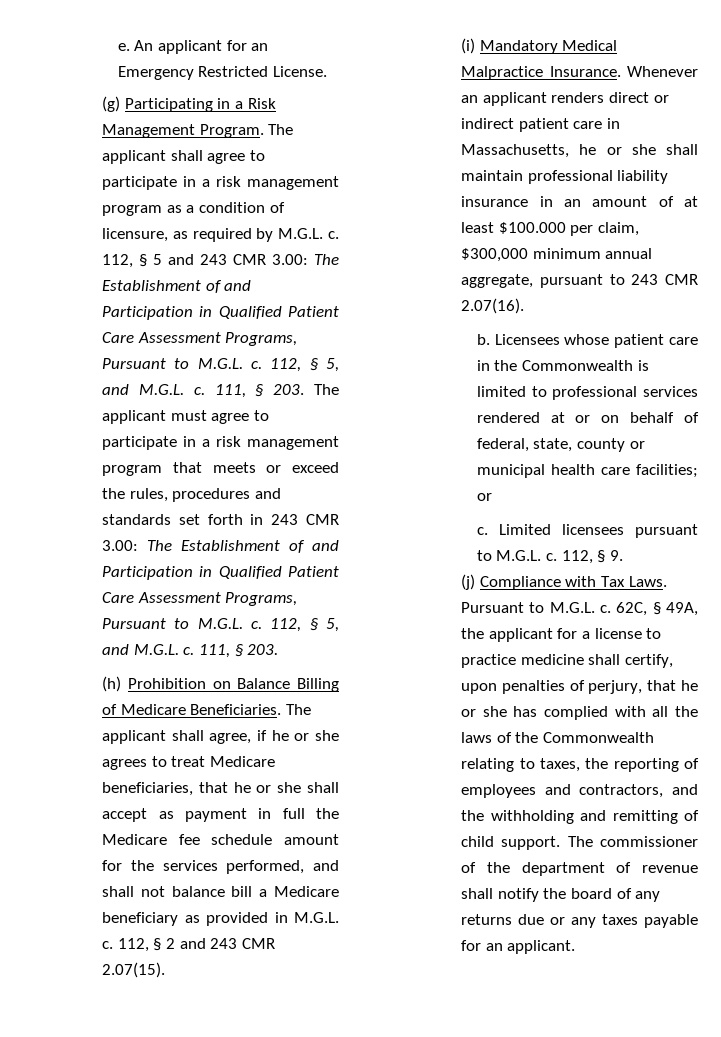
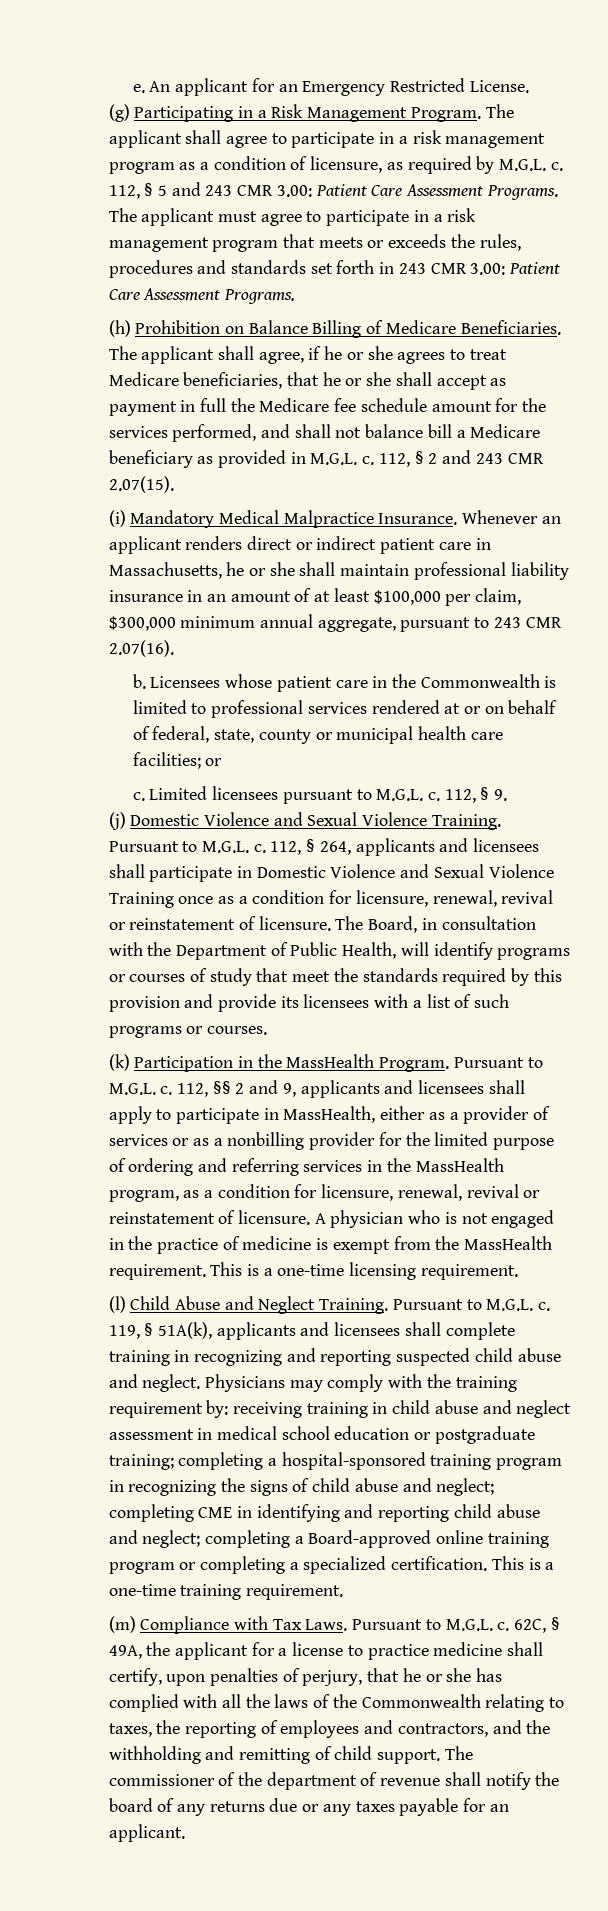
- 112, § 5 and 243 CMR 3.00: The Establishment of and Participation in Qualified Patient Care Assessment Programs, Pursuant to M.G.L. c. 112, § 5, and M.G.L. c. 111, § 203. The applicant must agree to participate in a risk management program that meets or exceed the rules, procedures and standards set forth in 243 CMR 3.00: The Establishment of and Participation in Qualified Patient Care Assessment Programs, Pursuant to M.G.L. c. 112, § 5, and M.G.L. c. 111, § 203.
+ 112, § 5 and 243 CMR 3.00: Patient Care Assessment Programs. The applicant must agree to participate in a risk management program that meets or exceeds the rules, procedures and standards set forth in 243 CMR 3.00: Patient Care Assessment Programs.
- Whenever an applicant renders direct or indirect patient care in Massachusetts, he or she shall maintain professional liability insurance in an amount of at least $100.000 per claim, $300,000 minimum annual aggregate, pursuant to 243 CMR 2.07(16).
+ Whenever an applicant renders direct or indirect patient care in Massachusetts, he or she shall maintain professional liability insurance in an amount of at least $100,000 per claim, $300,000 minimum annual aggregate, pursuant to 243 CMR 2.07(16).
- (j) Compliance with Tax Laws.
+ (j) Domestic Violence and Sexual Violence Training. Pursuant to M.G.L. c. 112, § 264, applicants and licensees shall participate in Domestic Violence and Sexual Violence Training once as a condition for licensure, renewal, revival or reinstatement of licensure. The Board, in consultation with the Department of Public Health, will identify programs or courses of study that meet the standards required by this provision and provide its licensees with a list of such programs or courses.
+ (k) Participation in the MassHealth Program. Pursuant to M.G.L. c. 112, §§ 2 and 9, applicants and licensees shall apply to participate in MassHealth, either as a provider of services or as a nonbilling provider for the limited purpose of ordering and referring services in the MassHealth program, as a condition for licensure, renewal, revival or reinstatement of licensure. A physician who is not engaged in the practice of medicine is exempt from the MassHealth requirement. This is a one-time licensing requirement.
+ (l) Child Abuse and Neglect Training. Pursuant to M.G.L. c. 119, § 51A(k), applicants and licensees shall complete training in recognizing and reporting suspected child abuse and neglect. Physicians may comply with the training requirement by: receiving training in child abuse and neglect assessment in medical school education or postgraduate training; completing a hospital-sponsored training program in recognizing the signs of child abuse and neglect; completing CME in identifying and reporting child abuse and neglect; completing a Board-approved online training program or completing a specialized certification. This is a one-time training requirement.
+ (m) Compliance with Tax Laws.

